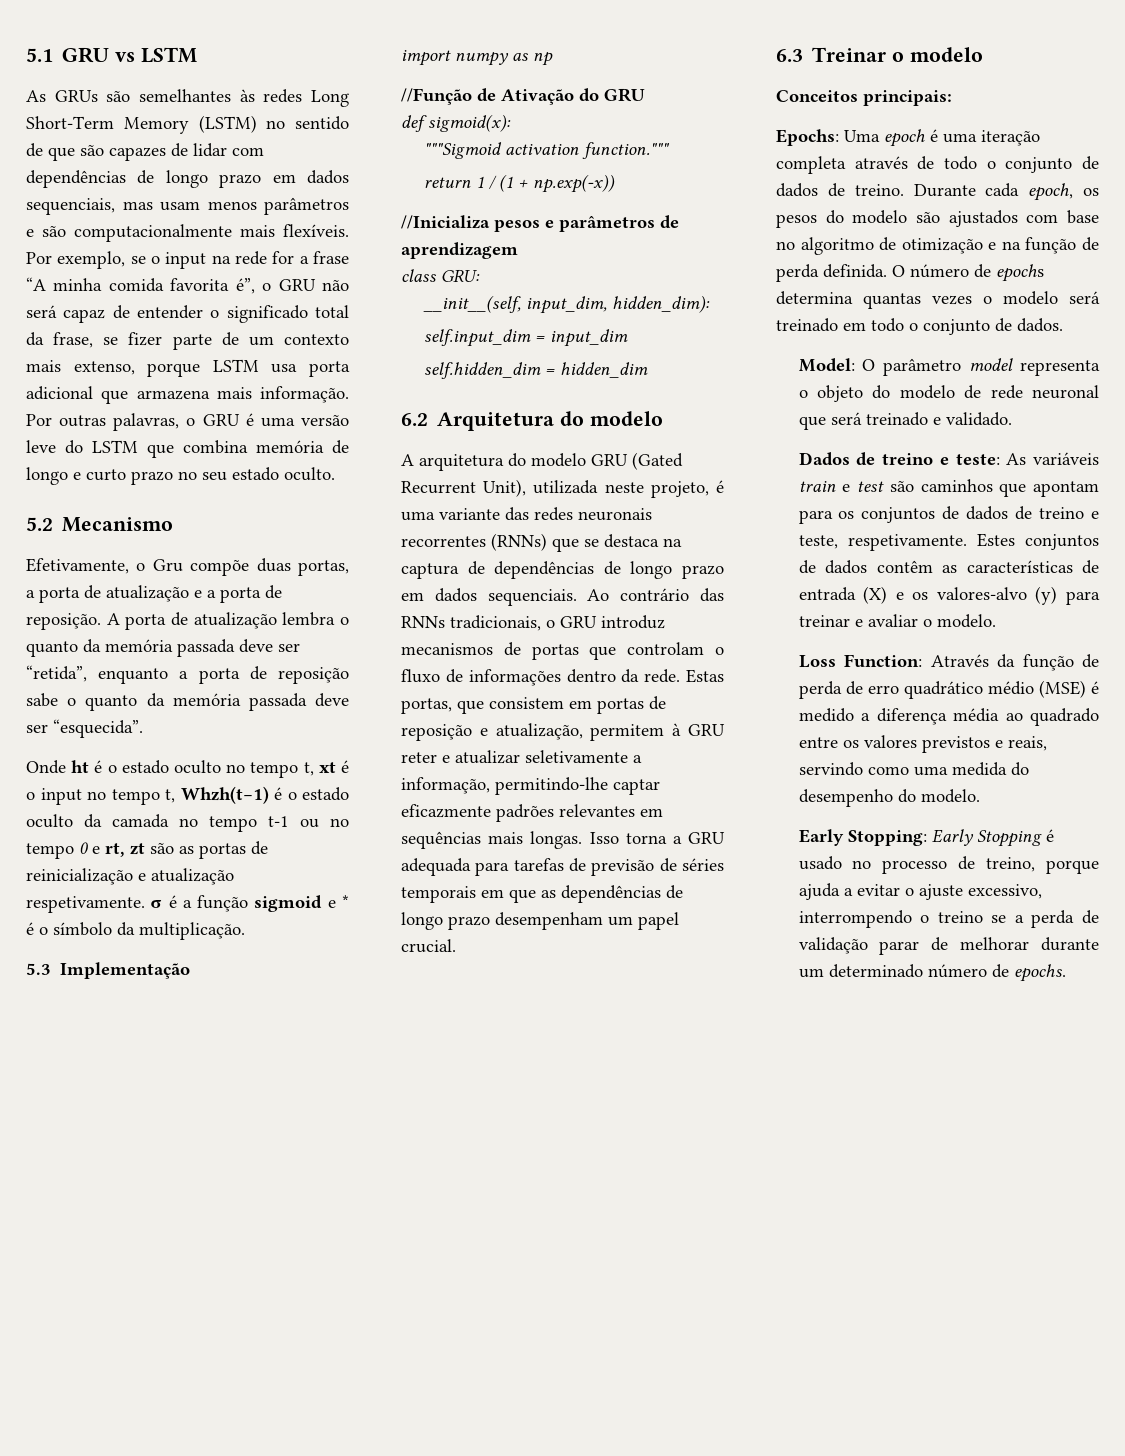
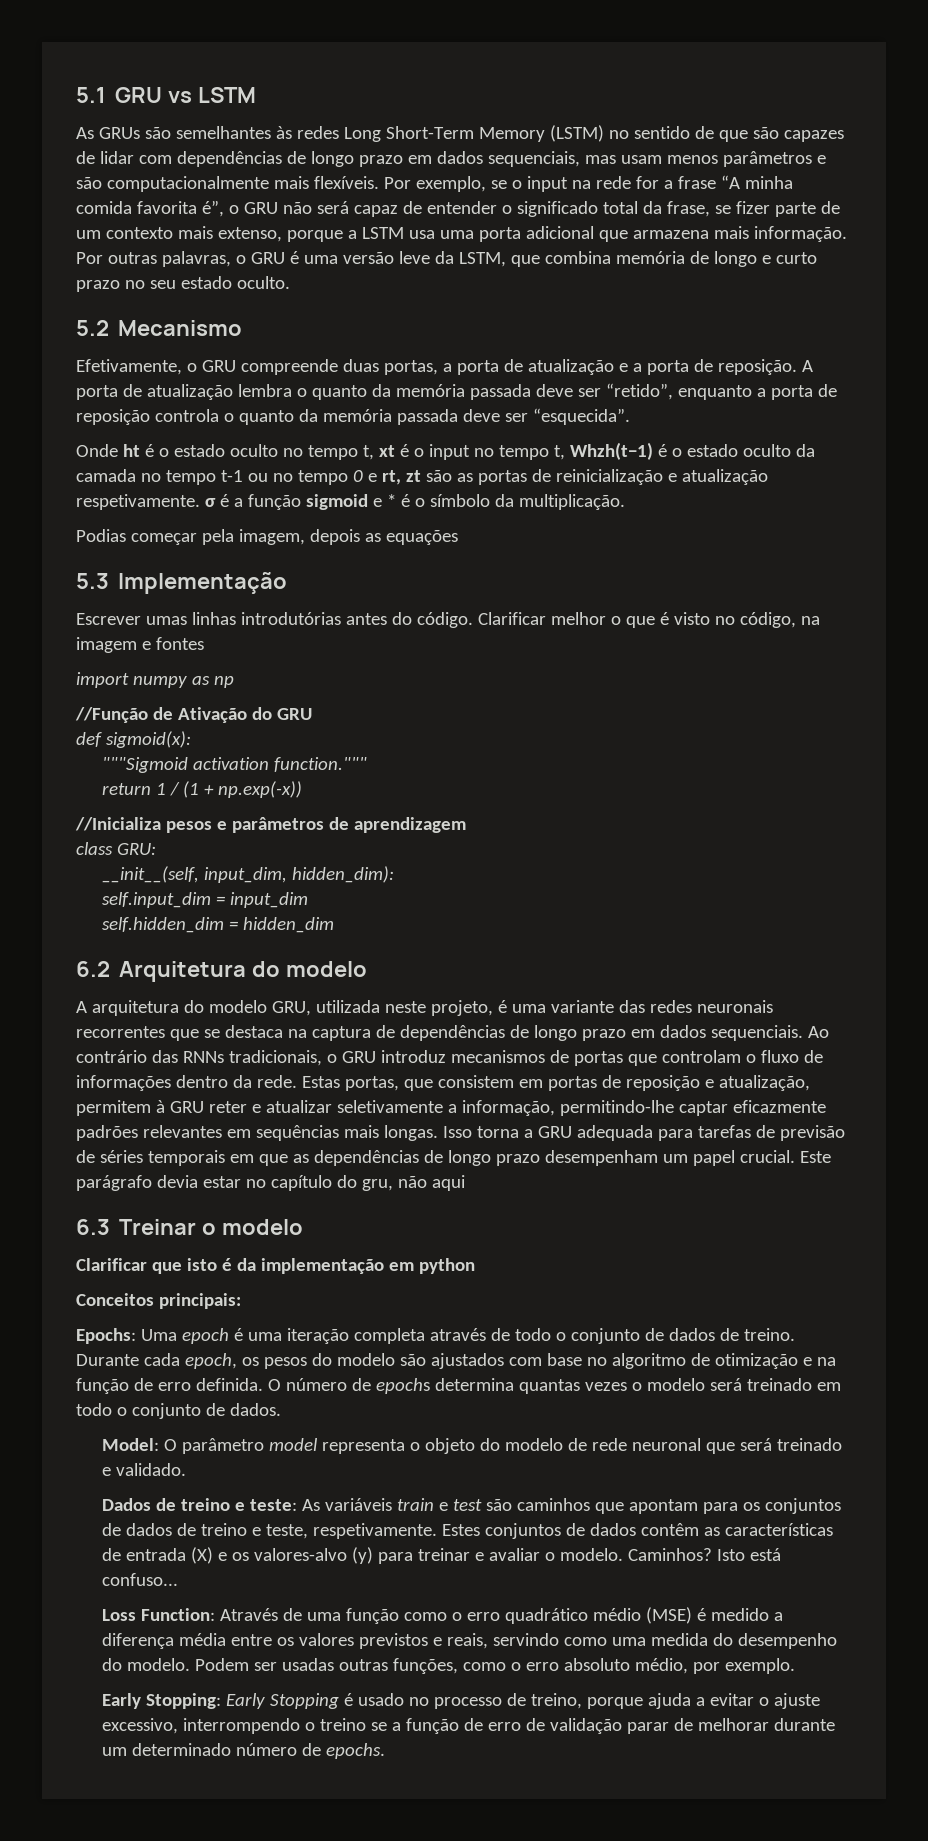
- Por exemplo, se o input na rede for a frase “A minha comida favorita é”, o GRU não será capaz de entender o significado total da frase, se fizer parte de um contexto mais extenso, porque LSTM usa porta adicional que armazena mais informação.
+ Por exemplo, se o input na rede for a frase “A minha comida favorita é”, o GRU não será capaz de entender o significado total da frase, se fizer parte de um contexto mais extenso, porque a LSTM usa uma porta adicional que armazena mais informação.
- Por outras palavras, o GRU é uma versão leve do LSTM que combina memória de longo e curto prazo no seu estado oculto.
+ Por outras palavras, o GRU é uma versão leve da LSTM, que combina memória de longo e curto prazo no seu estado oculto.
- Efetivamente, o Gru compõe duas portas, a porta de atualização e a porta de reposição.
+ Efetivamente, o GRU compreende duas portas, a porta de atualização e a porta de reposição.
- A porta de atualização lembra o quanto da memória passada deve ser “retida”, enquanto a porta de reposição sabe o quanto da memória passada deve ser “esquecida”.
+ A porta de atualização lembra o quanto da memória passada deve ser “retido”, enquanto a porta de reposição controla o quanto da memória passada deve ser “esquecida”.
+ Podias começar pela imagem, depois as equações
  5.3 Implementação
+ Escrever umas linhas introdutórias antes do código. Clarificar melhor o que é visto no código, na imagem e fontes
- A arquitetura do modelo GRU (Gated Recurrent Unit), utilizada neste projeto, é uma variante das redes neuronais recorrentes (RNNs) que se destaca na captura de dependências de longo prazo em dados sequenciais.
+ A arquitetura do modelo GRU, utilizada neste projeto, é uma variante das redes neuronais recorrentes que se destaca na captura de dependências de longo prazo em dados sequenciais.
- Isso torna a GRU adequada para tarefas de previsão de séries temporais em que as dependências de longo prazo desempenham um papel crucial.
+ Isso torna a GRU adequada para tarefas de previsão de séries temporais em que as dependências de longo prazo desempenham um papel crucial. Este parágrafo devia estar no capítulo do gru, não aqui
  6.3 Treinar o modelo
+ Clarificar que isto é da implementação em python
- Durante cada epoch, os pesos do modelo são ajustados com base no algoritmo de otimização e na função de perda definida.
+ Durante cada epoch, os pesos do modelo são ajustados com base no algoritmo de otimização e na função de erro definida.
+ Caminhos? Isto está confuso...
- Loss Function: Através da função de perda de erro quadrático médio (MSE) é medido a diferença média ao quadrado entre os valores previstos e reais, servindo como uma medida do desempenho do modelo.
+ Loss Function: Através de uma função como o erro quadrático médio (MSE) é medido a diferença média entre os valores previstos e reais, servindo como uma medida do desempenho do modelo. Podem ser usadas outras funções, como o erro absoluto médio, por exemplo.
- Early Stopping: Early Stopping é usado no processo de treino, porque ajuda a evitar o ajuste excessivo, interrompendo o treino se a perda de validação parar de melhorar durante um determinado número de epochs.
+ Early Stopping: Early Stopping é usado no processo de treino, porque ajuda a evitar o ajuste excessivo, interrompendo o treino se a função de erro de validação parar de melhorar durante um determinado número de epochs.

